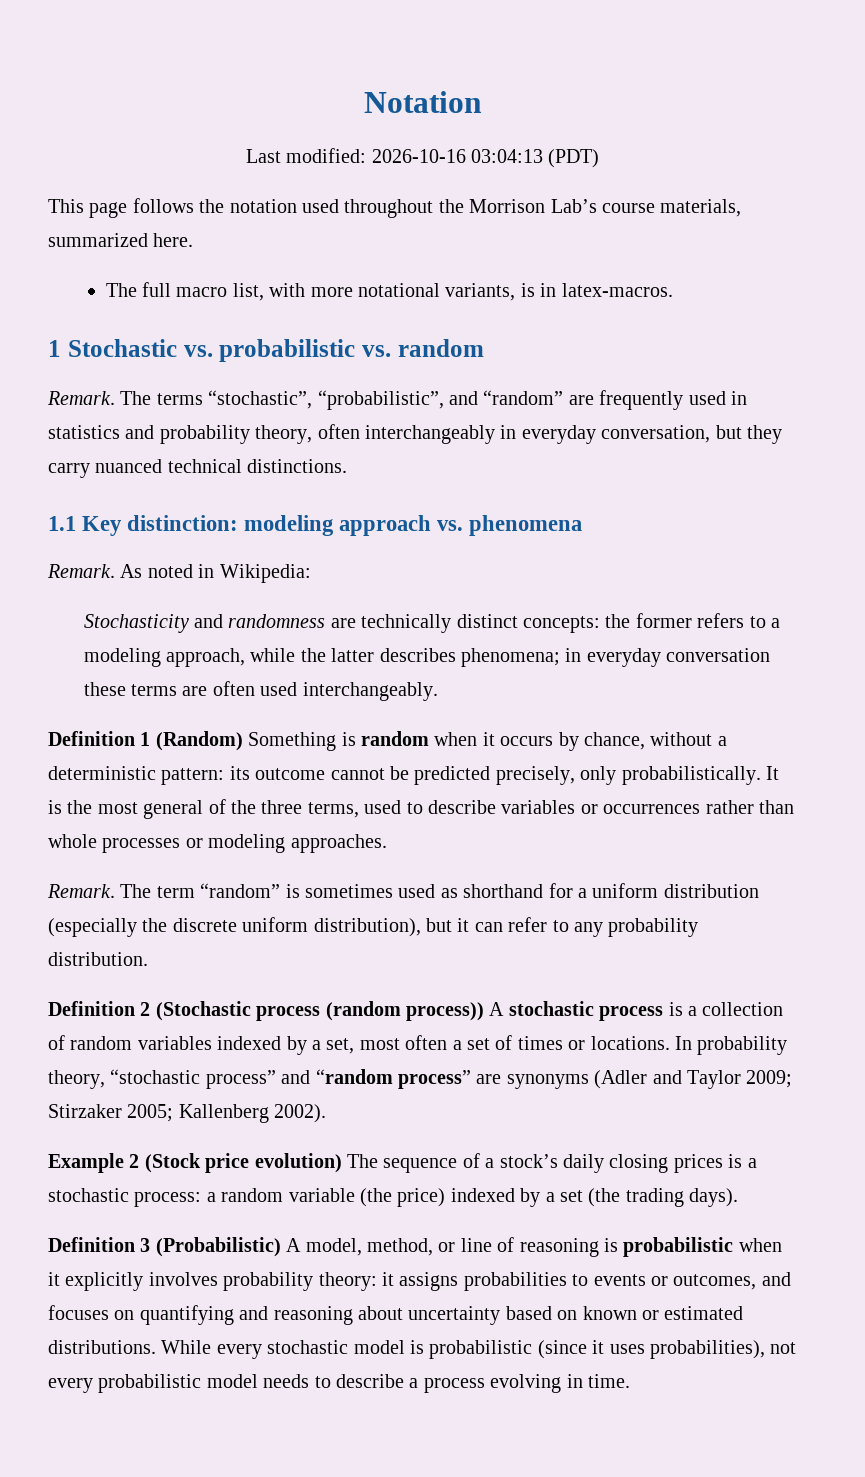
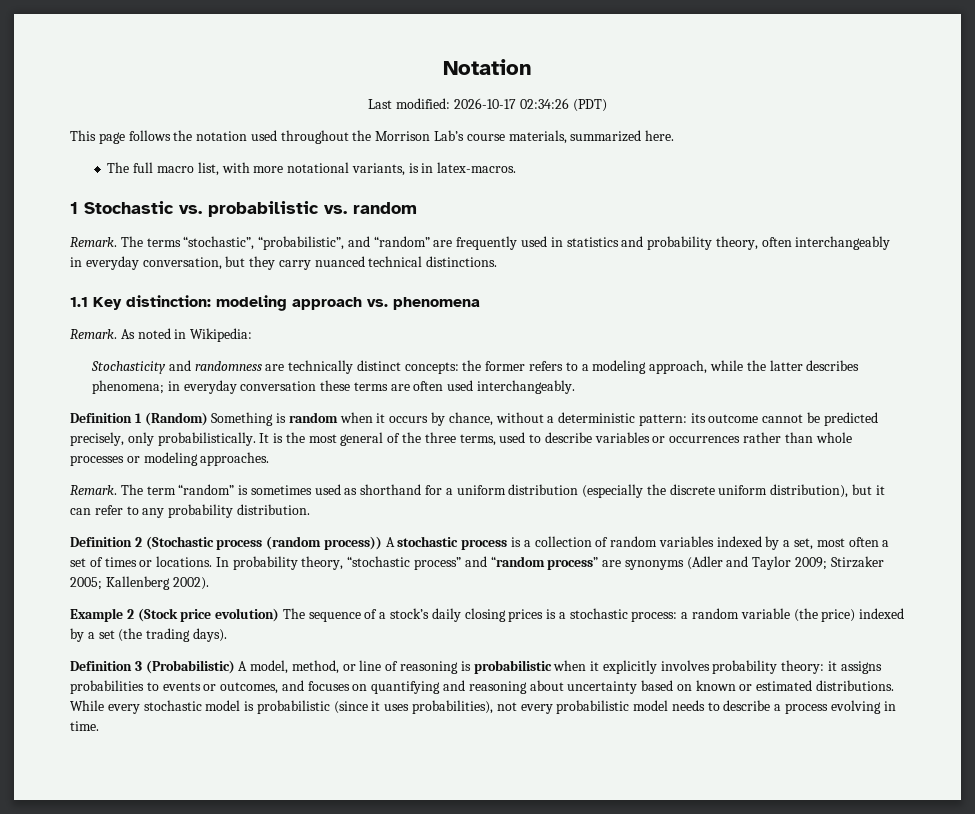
- Last modified: 2026-10-16 03:04:13 (PDT)
+ Last modified: 2026-10-17 02:34:26 (PDT)

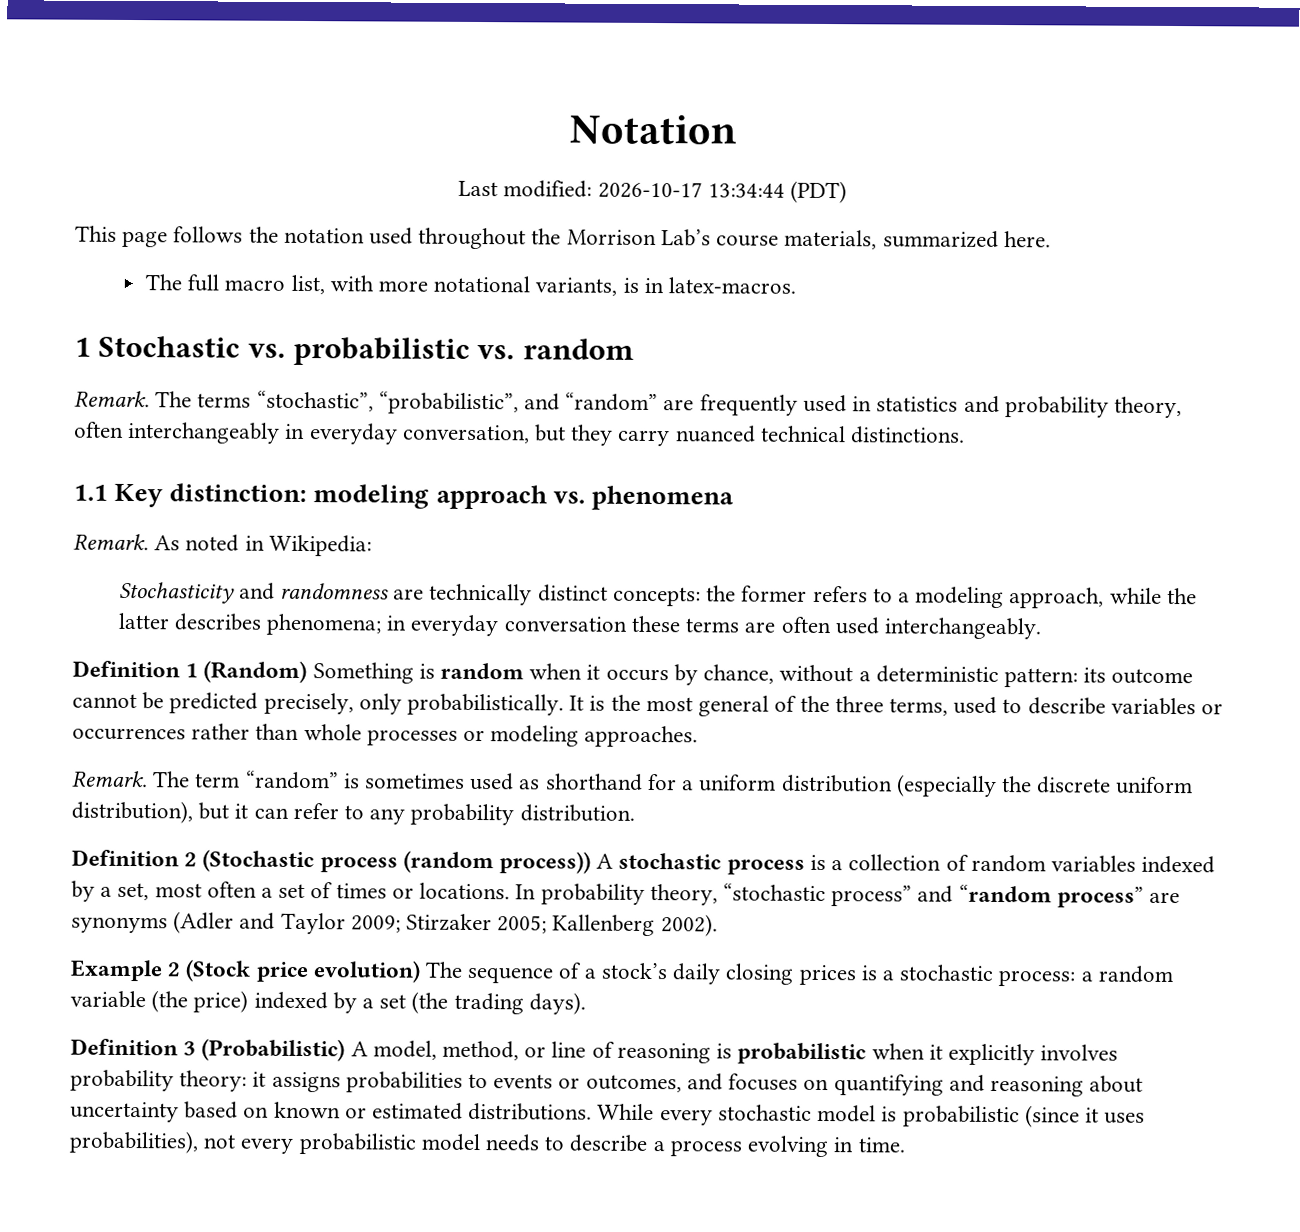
- Last modified: 2026-10-17 02:34:26 (PDT)
+ Last modified: 2026-10-17 13:34:44 (PDT)

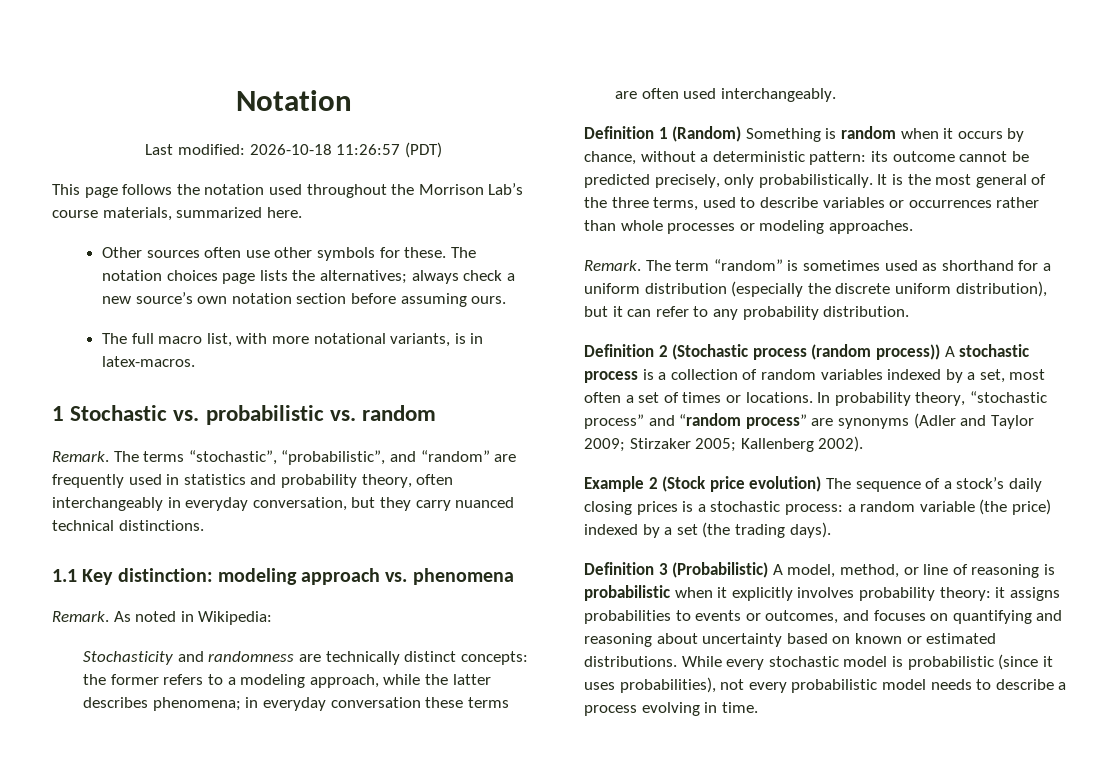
- Last modified: 2026-10-17 13:34:44 (PDT)
+ Last modified: 2026-10-18 11:26:57 (PDT)
+ Other sources often use other symbols for these. The notation choices page lists the alternatives; always check a new source’s own notation section before assuming ours.

